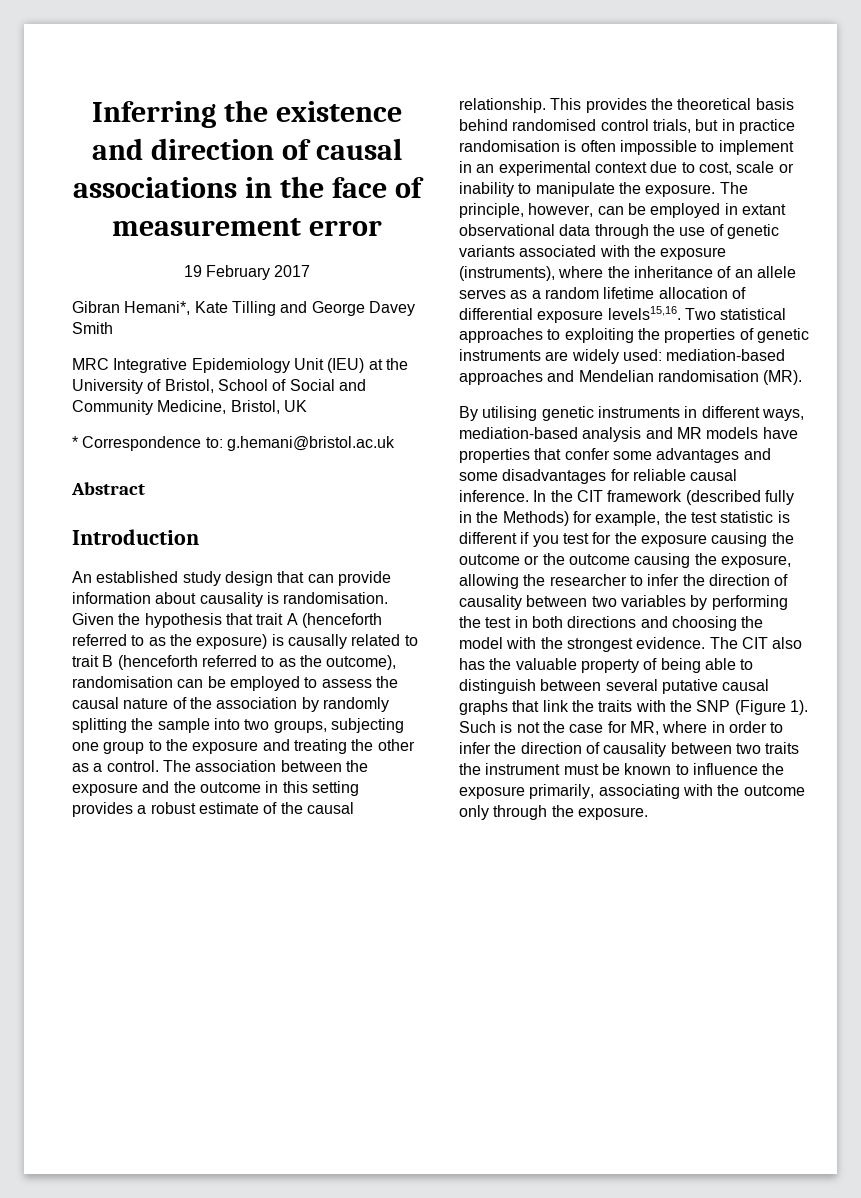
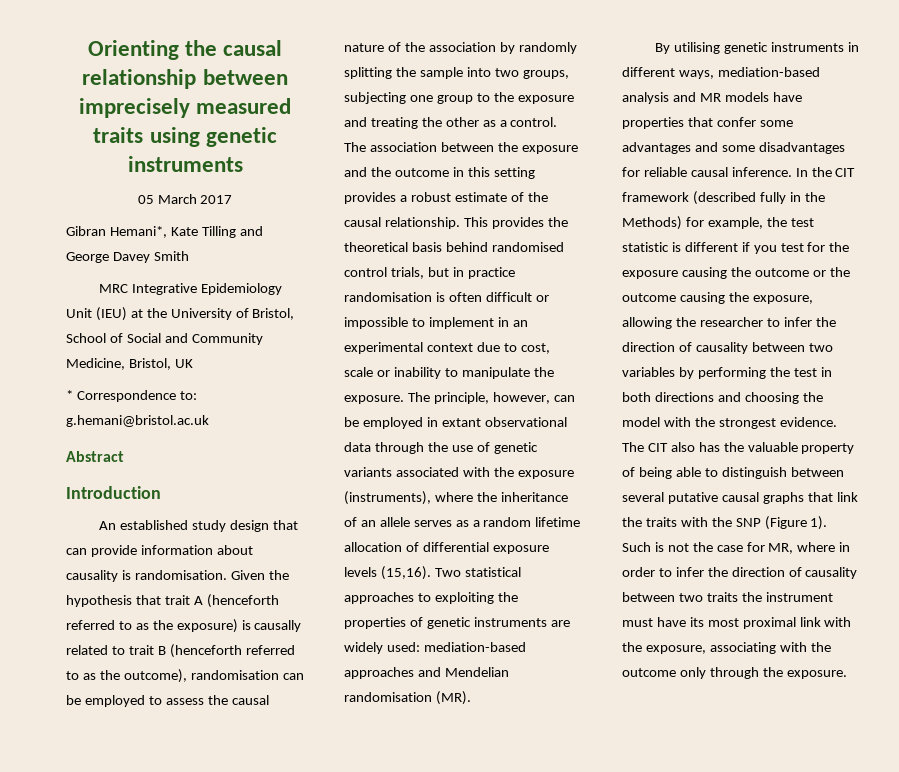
- Inferring the existence and direction of causal associations in the face of measurement error
- 19 February 2017
+ Orienting the causal relationship between imprecisely measured traits using genetic instruments
+ 05 March 2017
- This provides the theoretical basis behind randomised control trials, but in practice randomisation is often impossible to implement in an experimental context due to cost, scale or inability to manipulate the exposure.
+ This provides the theoretical basis behind randomised control trials, but in practice randomisation is often difficult or impossible to implement in an experimental context due to cost, scale or inability to manipulate the exposure.
- The principle, however, can be employed in extant observational data through the use of genetic variants associated with the exposure (instruments), where the inheritance of an allele serves as a random lifetime allocation of differential exposure levels15,16.
+ The principle, however, can be employed in extant observational data through the use of genetic variants associated with the exposure (instruments), where the inheritance of an allele serves as a random lifetime allocation of differential exposure levels (15,16).
- Such is not the case for MR, where in order to infer the direction of causality between two traits the instrument must be known to influence the exposure primarily, associating with the outcome only through the exposure.
+ Such is not the case for MR, where in order to infer the direction of causality between two traits the instrument must have its most proximal link with the exposure, associating with the outcome only through the exposure.

